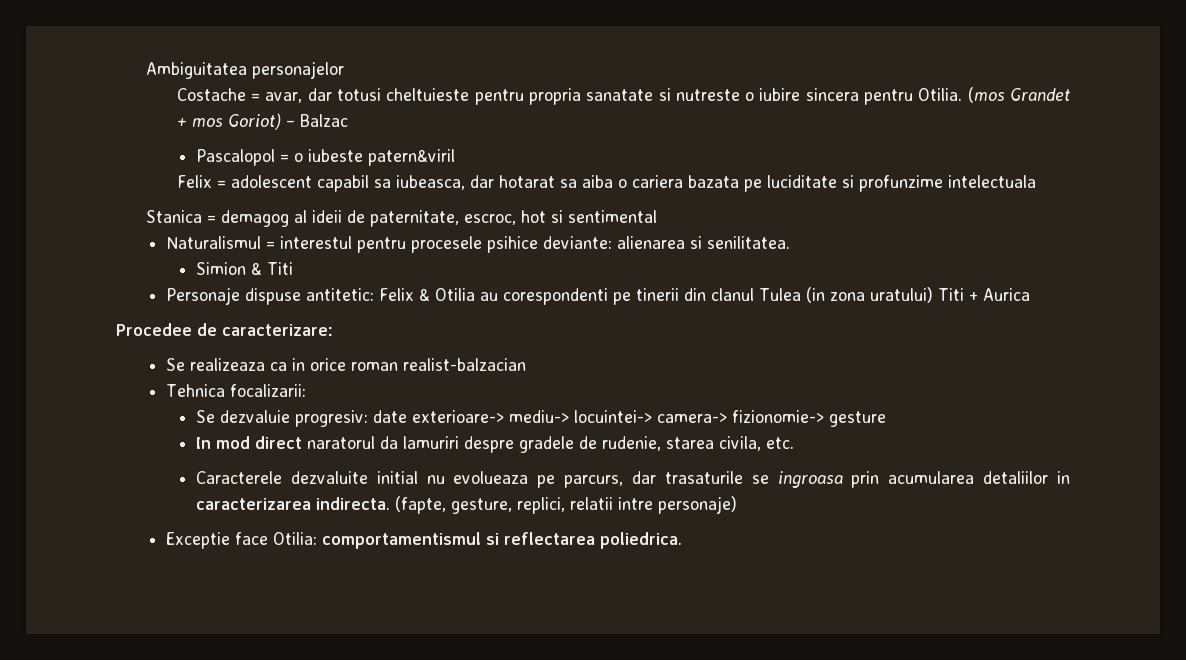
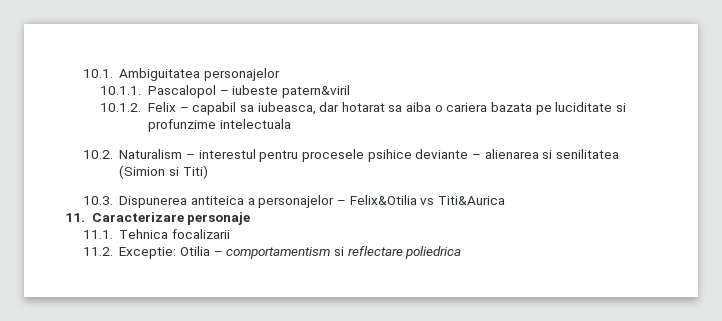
- Ambiguitatea personajelor
+ 10.1. Ambiguitatea personajelor
- Costache = avar, dar totusi cheltuieste pentru propria sanatate si nutreste o iubire sincera pentru Otilia. (mos Grandet + mos Goriot) – Balzac
- Pascalopol = o iubeste patern&viril
+ 10.1.1. Pascalopol – iubeste patern&viril
- Felix = adolescent capabil sa iubeasca, dar hotarat sa aiba o cariera bazata pe luciditate si profunzime intelectuala
+ 10.1.2. Felix – capabil sa iubeasca, dar hotarat sa aiba o cariera bazata pe luciditate si profunzime intelectuala
- Stanica = demagog al ideii de paternitate, escroc, hot si sentimental
- Naturalismul = interestul pentru procesele psihice deviante: alienarea si senilitatea.
- Simion & Titi
- Personaje dispuse antitetic: Felix & Otilia au corespondenti pe tinerii din clanul Tulea (in zona uratului) Titi + Aurica
- Procedee de caracterizare:
- Se realizeaza ca in orice roman realist-balzacian
- Tehnica focalizarii:
- Se dezvaluie progresiv: date exterioare-> mediu-> locuintei-> camera-> fizionomie-> gesture
- In mod direct naratorul da lamuriri despre gradele de rudenie, starea civila, etc.
- Caracterele dezvaluite initial nu evolueaza pe parcurs, dar trasaturile se ingroasa prin acumularea detaliilor in caracterizarea indirecta. (fapte, gesture, replici, relatii intre personaje)
- Exceptie face Otilia: comportamentismul si reflectarea poliedrica.
+ 10.2. Naturalism – interestul pentru procesele psihice deviante – alienarea si senilitatea (Simion si Titi)
+ 10.3. Dispunerea antiteica a personajelor – Felix&Otilia vs Titi&Aurica
+ 11. Caracterizare personaje
+ 11.1. Tehnica focalizarii
+ 11.2. Exceptie: Otilia – comportamentism si reflectare poliedrica

